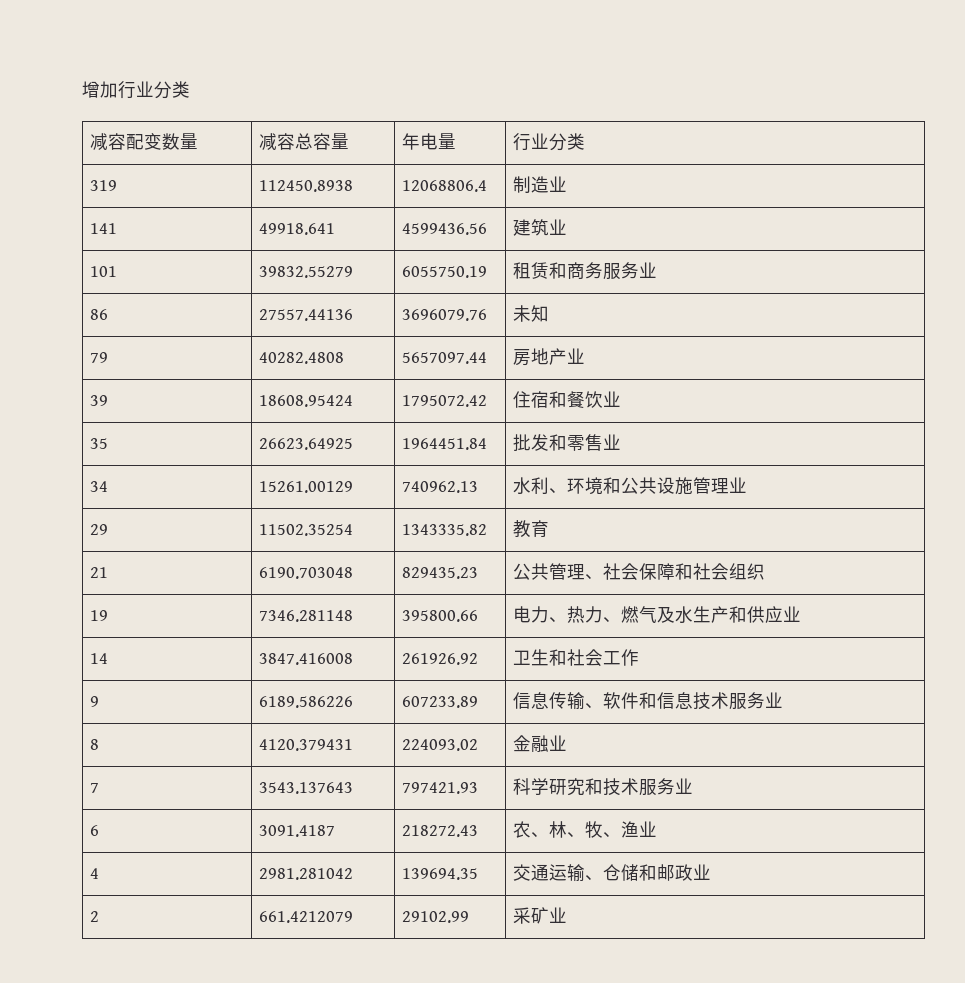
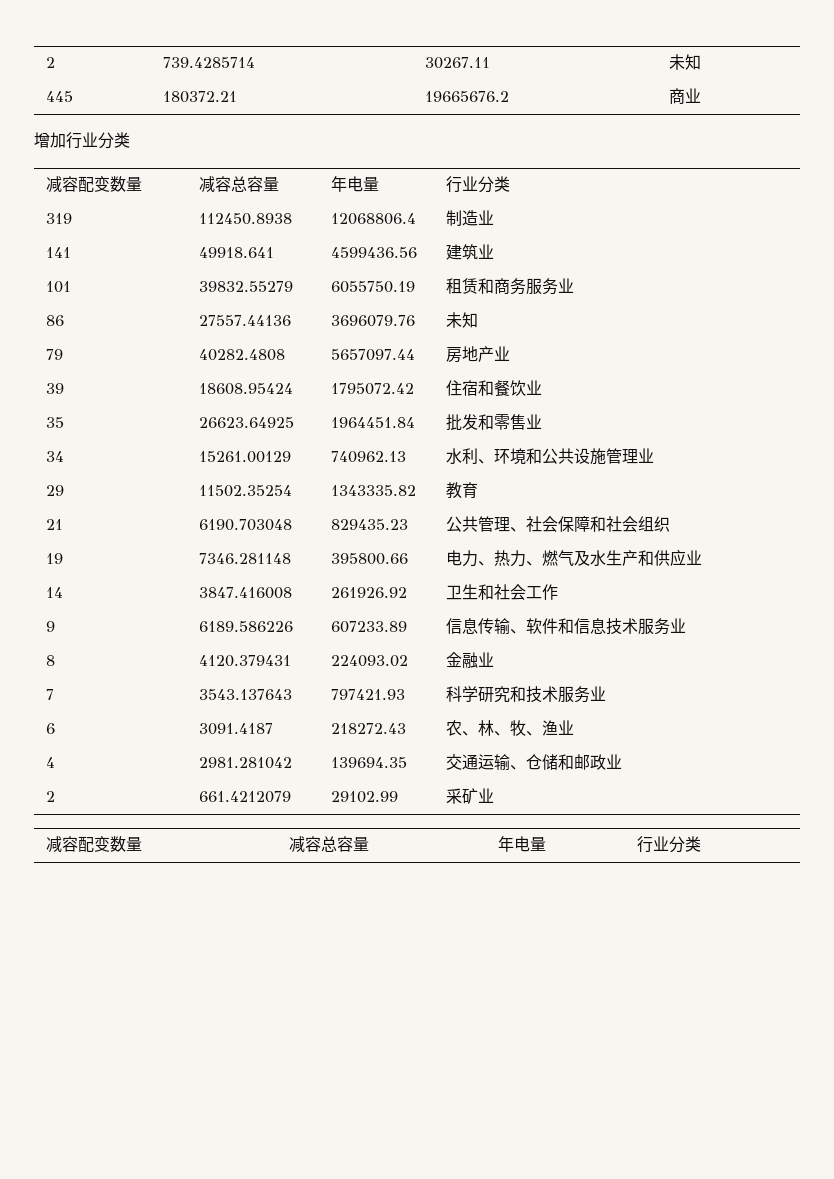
+ 2 | 739.4285714 | 30267.11 | 未知
+ 445 | 180372.21 | 19665676.2 | 商业
  2 | 661.4212079 | 29102.99 | 采矿业
+ 减容配变数量 | 减容总容量 | 年电量 | 行业分类

